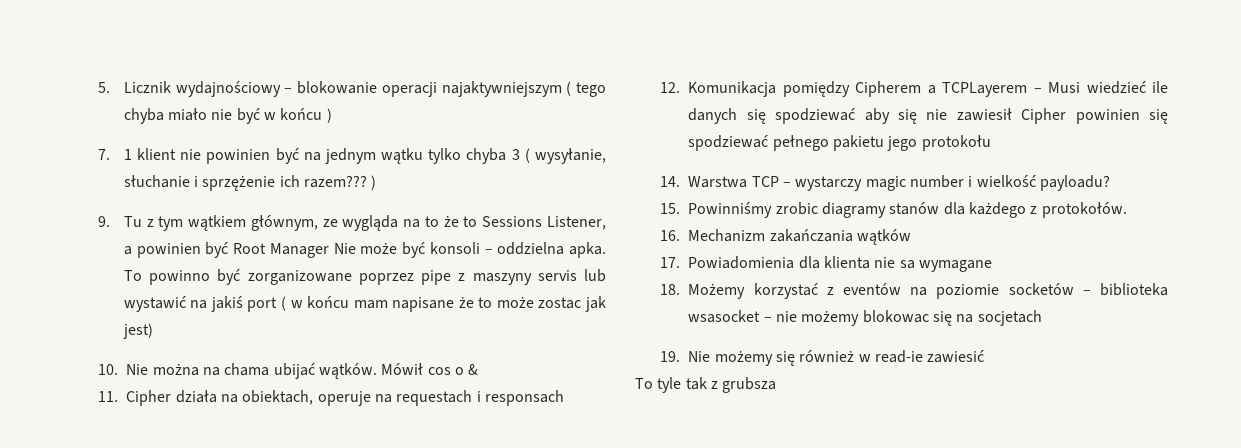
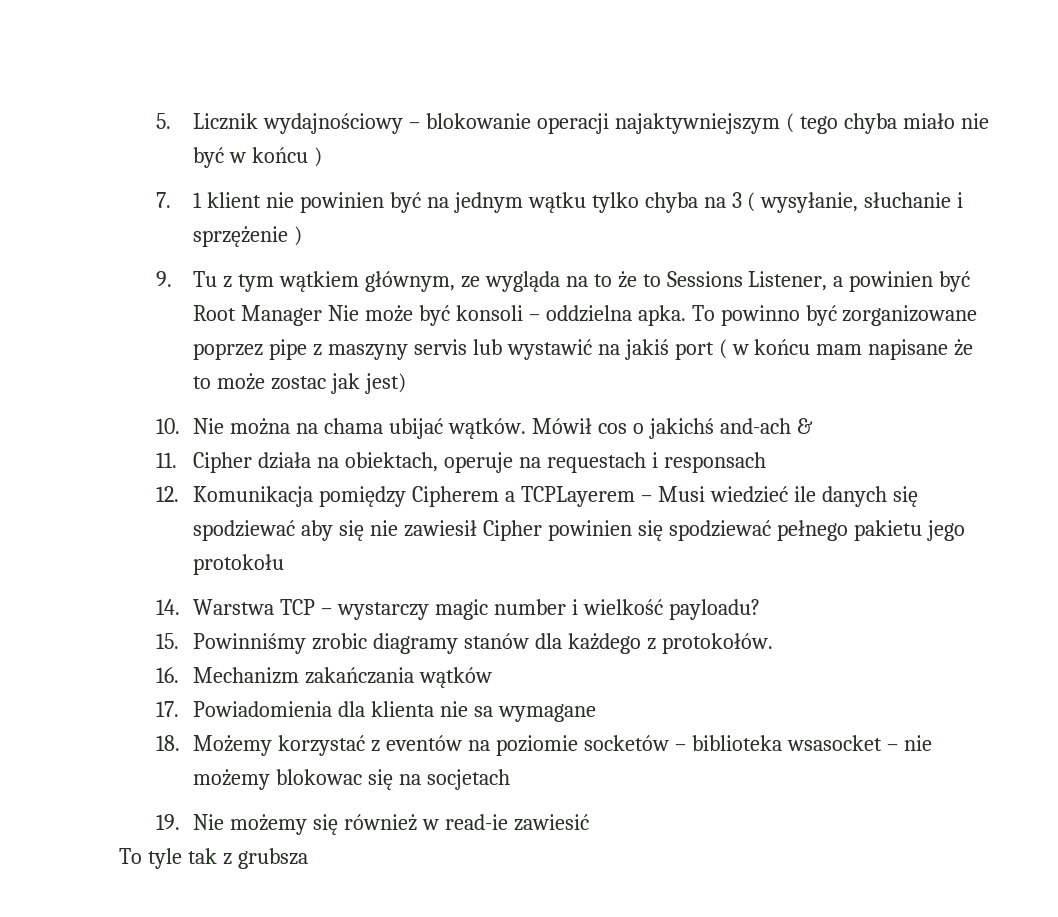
- 7. 1 klient nie powinien być na jednym wątku tylko chyba 3 ( wysyłanie, słuchanie i sprzężenie ich razem??? )
+ 7. 1 klient nie powinien być na jednym wątku tylko chyba na 3 ( wysyłanie, słuchanie i sprzężenie )
- Mówił cos o &
+ Mówił cos o jakichś and-ach &

